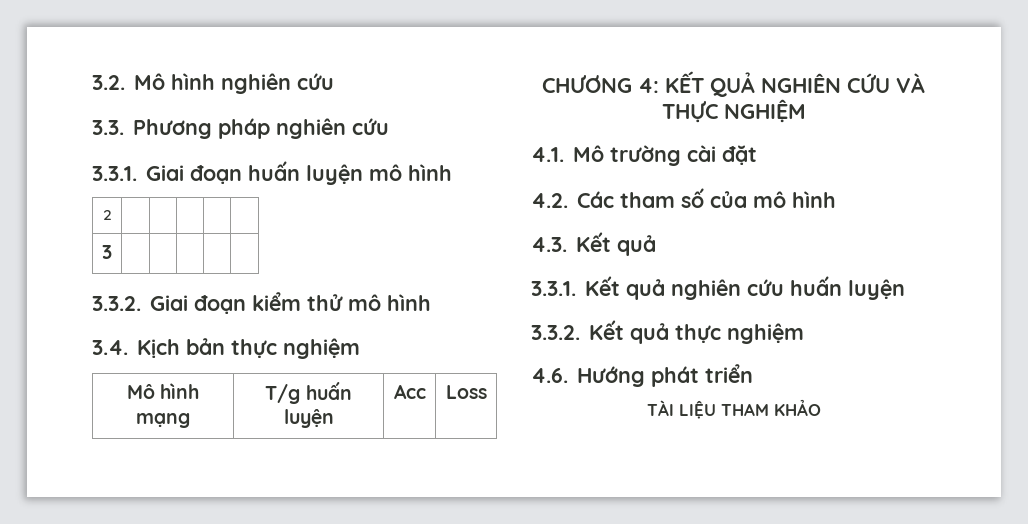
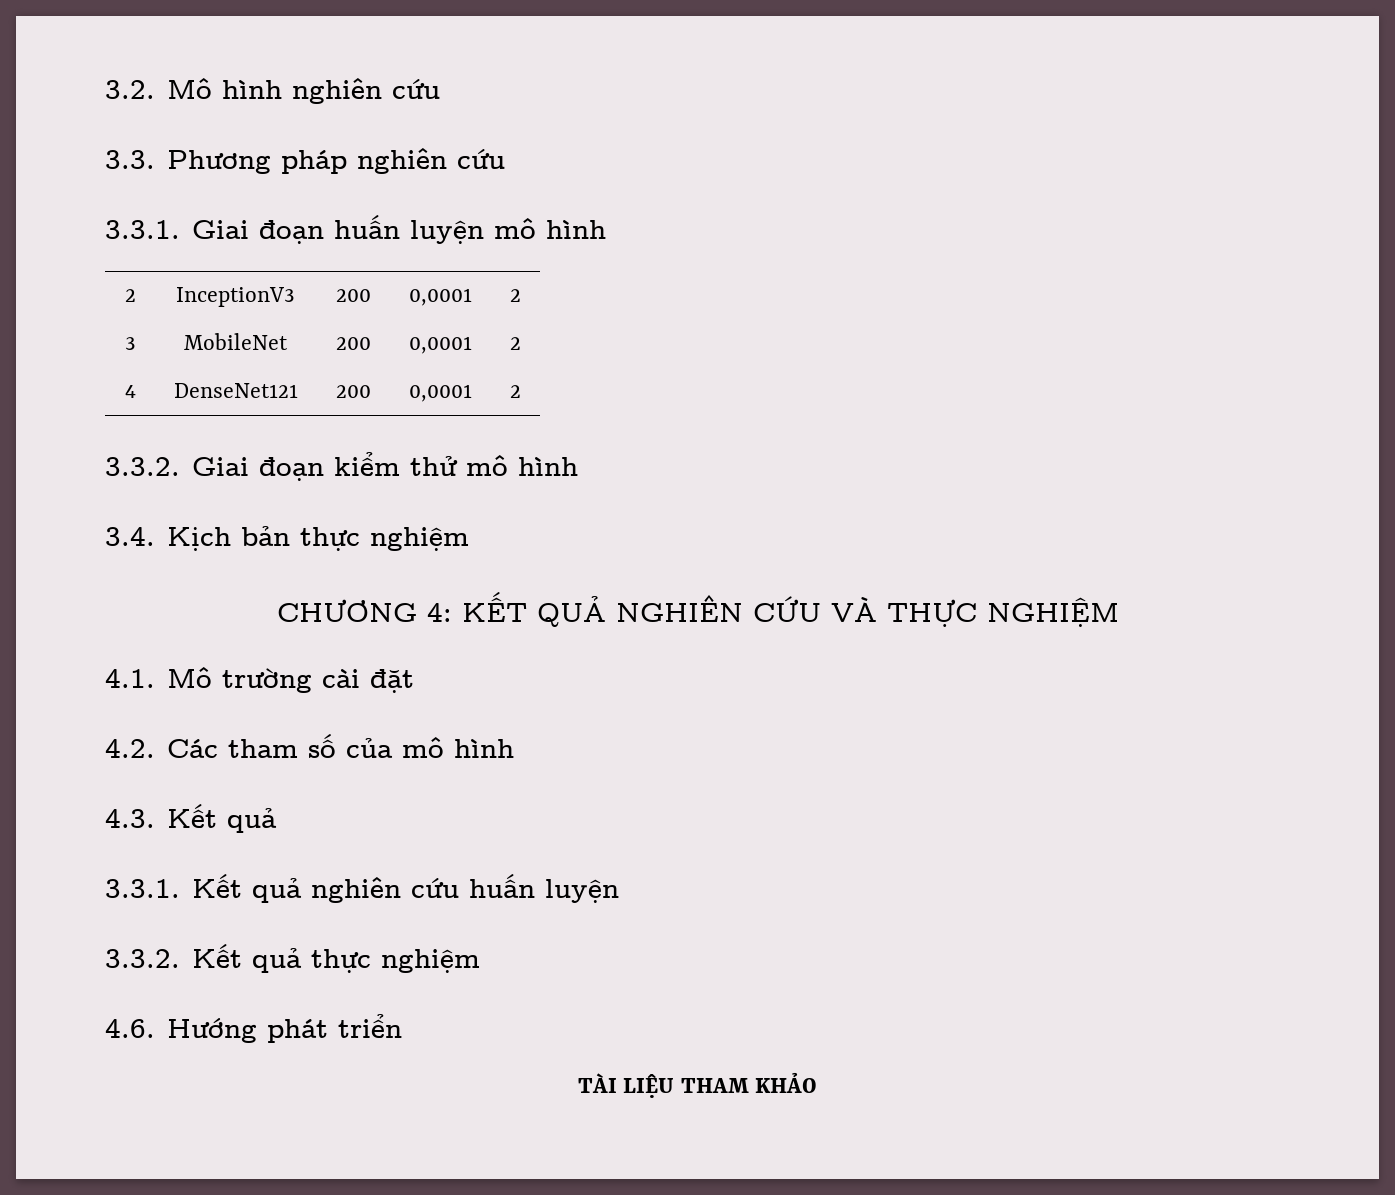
- 2 | | | | |
- 3 | | | | |
+ 2 | InceptionV3 | 200 | 0,0001 | 2
+ 3 | MobileNet | 200 | 0,0001 | 2
+ 4 | DenseNet121 | 200 | 0,0001 | 2
- Mô hình mạng | T/g huấn luyện | Acc | Loss

